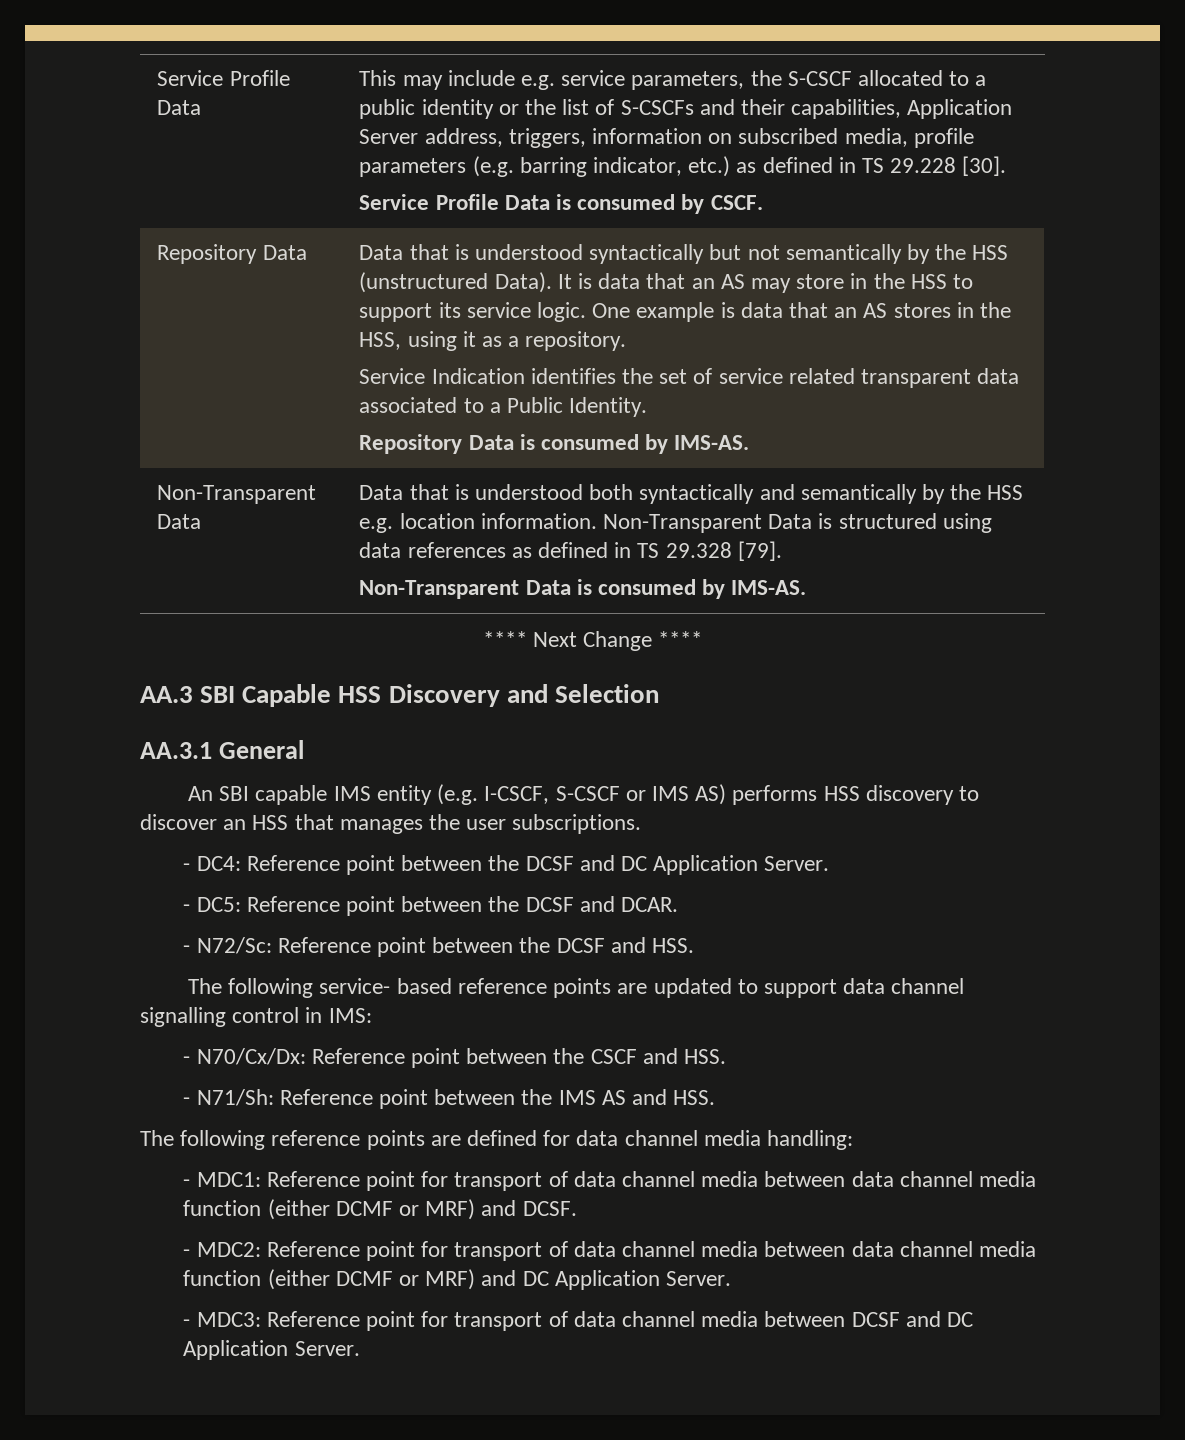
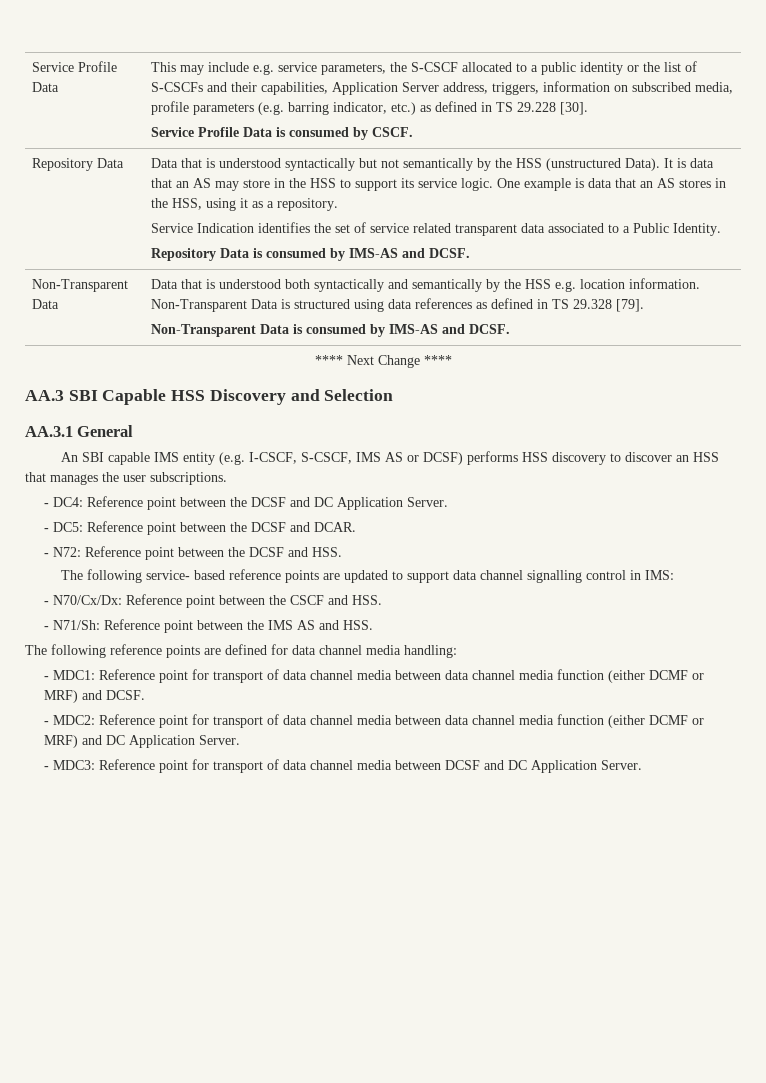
- Repository Data is consumed by IMS-AS.
+ Repository Data is consumed by IMS-AS and DCSF.
  Non-Transparent Data | Data that is understood both syntactically and semantically by the HSS e.g. location information. Non-Transparent Data is structured using data references as defined in TS 29.328 [79].
- Non-Transparent Data is consumed by IMS-AS.
+ Non-Transparent Data is consumed by IMS-AS and DCSF.
- An SBI capable IMS entity (e.g. I-CSCF, S-CSCF or IMS AS) performs HSS discovery to discover an HSS that manages the user subscriptions.
+ An SBI capable IMS entity (e.g. I-CSCF, S-CSCF, IMS AS or DCSF) performs HSS discovery to discover an HSS that manages the user subscriptions.
- - N72/Sc: Reference point between the DCSF and HSS.
+ - N72: Reference point between the DCSF and HSS.

